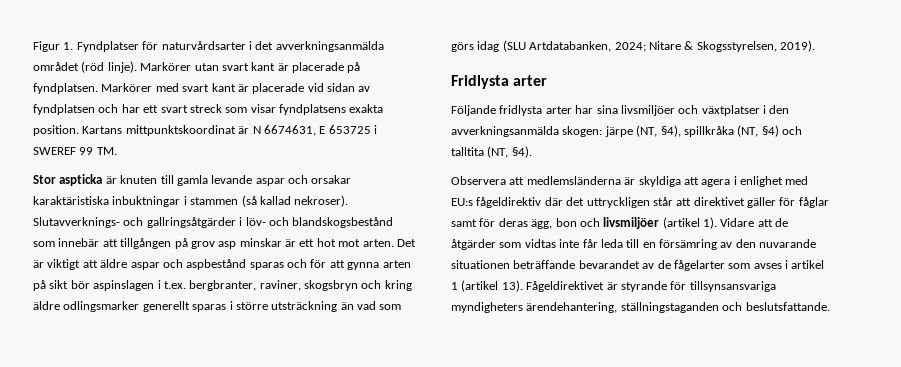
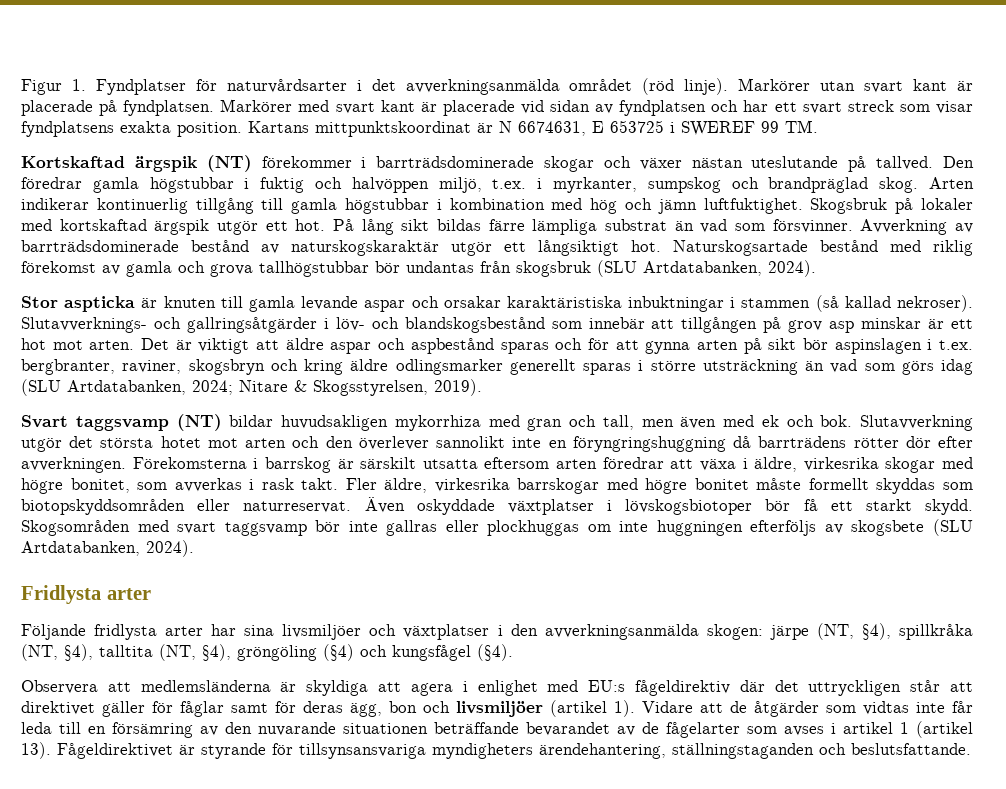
+ Kortskaftad ärgspik (NT) förekommer i barrträdsdominerade skogar och växer nästan uteslutande på tallved. Den föredrar gamla högstubbar i fuktig och halvöppen miljö, t.ex. i myrkanter, sumpskog och brandpräglad skog. Arten indikerar kontinuerlig tillgång till gamla högstubbar i kombination med hög och jämn luftfuktighet. Skogsbruk på lokaler med kortskaftad ärgspik utgör ett hot. På lång sikt bildas färre lämpliga substrat än vad som försvinner. Avverkning av barrträdsdominerade bestånd av naturskogskaraktär utgör ett långsiktigt hot. Naturskogsartade bestånd med riklig förekomst av gamla och grova tallhögstubbar bör undantas från skogsbruk (SLU Artdatabanken, 2024).
+ Svart taggsvamp (NT) bildar huvudsakligen mykorrhiza med gran och tall, men även med ek och bok. Slutavverkning utgör det största hotet mot arten och den överlever sannolikt inte en föryngringshuggning då barrträdens rötter dör efter avverkningen. Förekomsterna i barrskog är särskilt utsatta eftersom arten föredrar att växa i äldre, virkesrika skogar med högre bonitet, som avverkas i rask takt. Fler äldre, virkesrika barrskogar med högre bonitet måste formellt skyddas som biotopskyddsområden eller naturreservat. Även oskyddade växtplatser i lövskogsbiotoper bör få ett starkt skydd. Skogsområden med svart taggsvamp bör inte gallras eller plockhuggas om inte huggningen efterföljs av skogsbete (SLU Artdatabanken, 2024).
- Följande fridlysta arter har sina livsmiljöer och växtplatser i den avverkningsanmälda skogen: järpe (NT, §4), spillkråka (NT, §4) och talltita (NT, §4).
+ Följande fridlysta arter har sina livsmiljöer och växtplatser i den avverkningsanmälda skogen: järpe (NT, §4), spillkråka (NT, §4), talltita (NT, §4), gröngöling (§4) och kungsfågel (§4).

